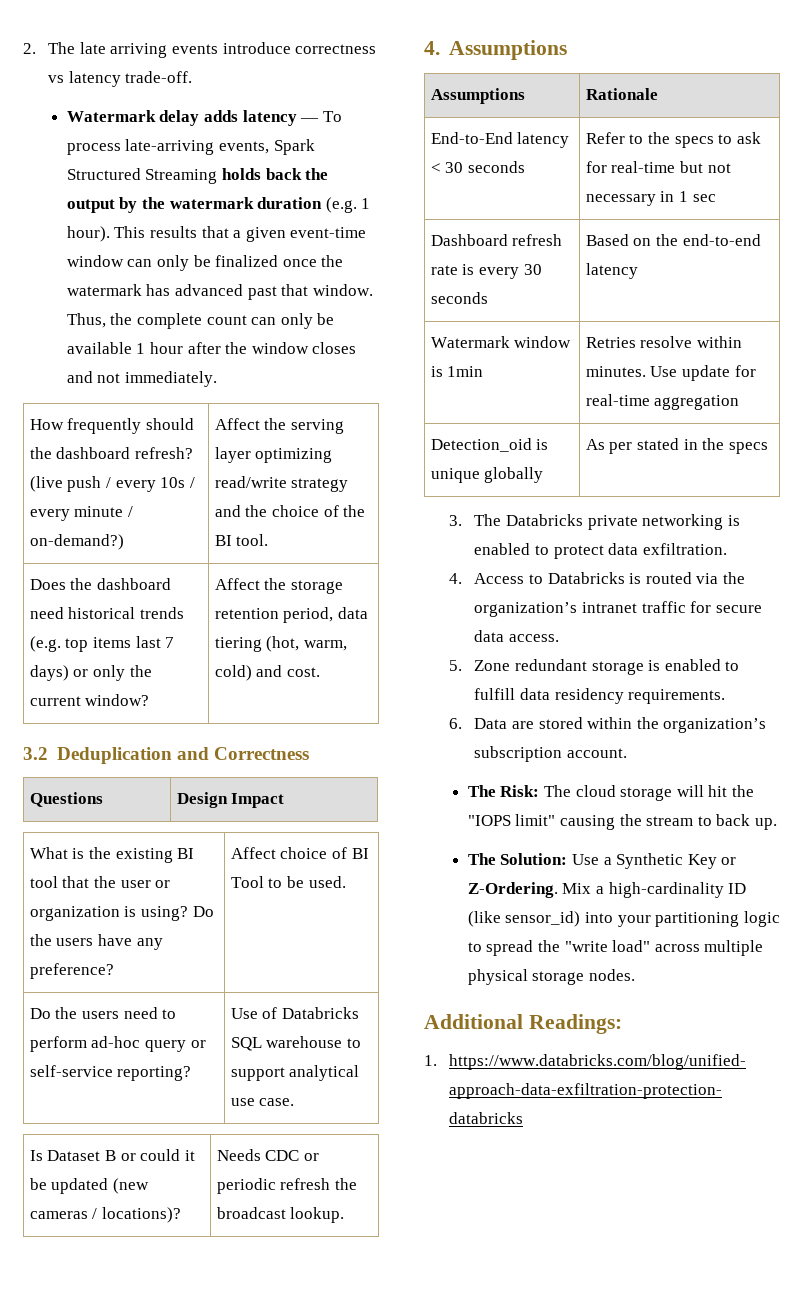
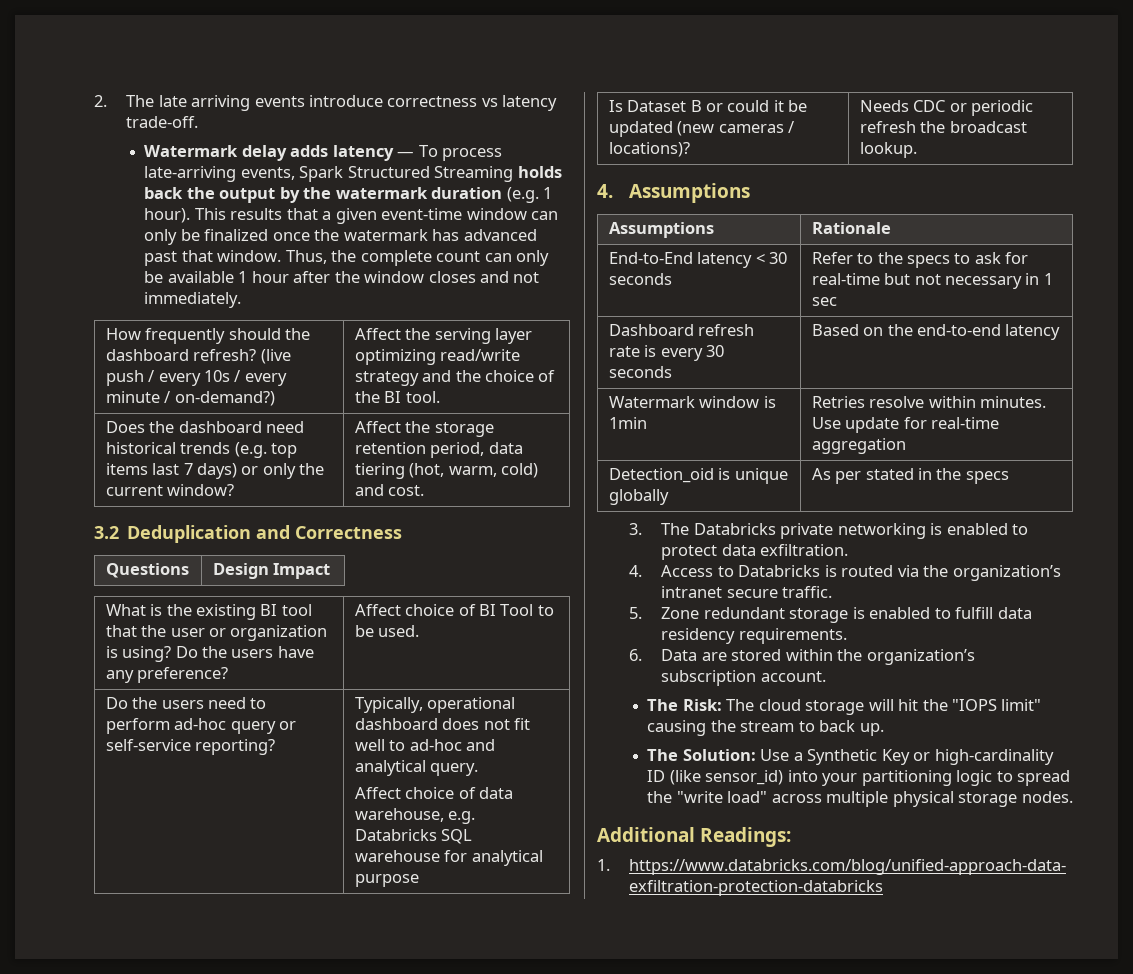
- Do the users need to perform ad-hoc query or self-service reporting? | Use of Databricks SQL warehouse to support analytical use case.
+ Do the users need to perform ad-hoc query or self-service reporting? | Typically, operational dashboard does not fit well to ad-hoc and analytical query.
+ Affect choice of data warehouse, e.g. Databricks SQL warehouse for analytical purpose
- 4. Access to Databricks is routed via the organization’s intranet traffic for secure data access.
+ 4. Access to Databricks is routed via the organization’s intranet secure traffic.
- The Solution: Use a Synthetic Key or Z-Ordering. Mix a high-cardinality ID (like sensor_id) into your partitioning logic to spread the "write load" across multiple physical storage nodes.
+ The Solution: Use a Synthetic Key or high-cardinality ID (like sensor_id) into your partitioning logic to spread the "write load" across multiple physical storage nodes.

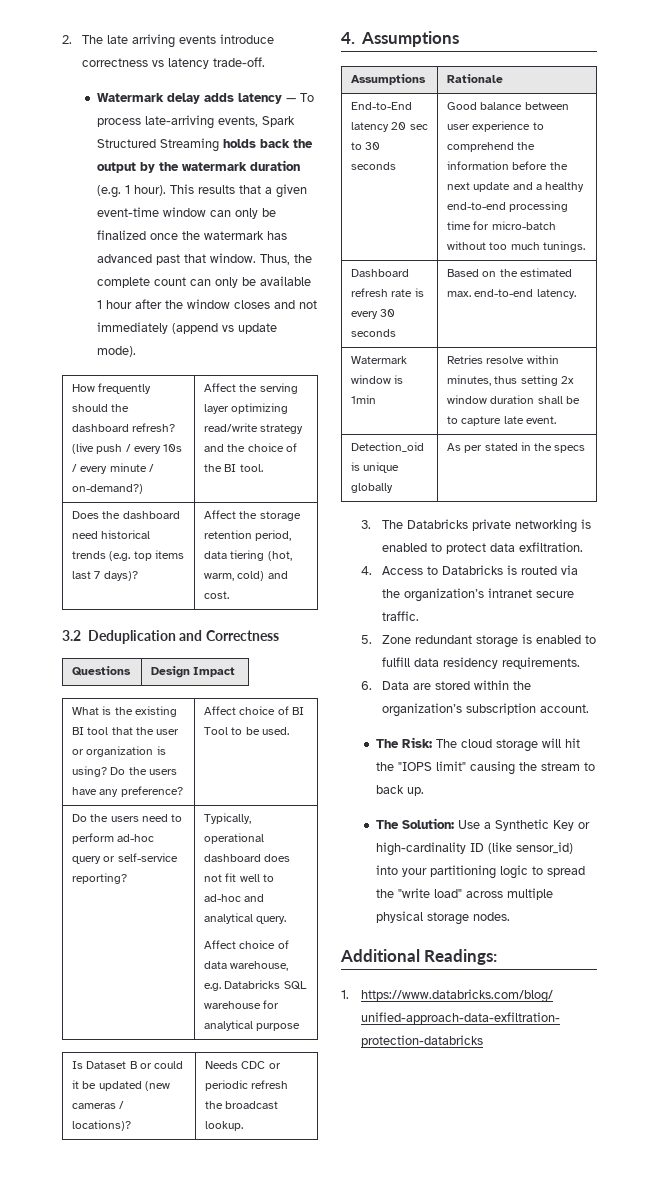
- Thus, the complete count can only be available 1 hour after the window closes and not immediately.
+ Thus, the complete count can only be available 1 hour after the window closes and not immediately (append vs update mode).
- Does the dashboard need historical trends (e.g. top items last 7 days) or only the current window? | Affect the storage retention period, data tiering (hot, warm, cold) and cost.
+ Does the dashboard need historical trends (e.g. top items last 7 days)? | Affect the storage retention period, data tiering (hot, warm, cold) and cost.
- End-to-End latency < 30 seconds | Refer to the specs to ask for real-time but not necessary in 1 sec
+ End-to-End latency 20 sec to 30 seconds | Good balance between user experience to comprehend the information before the next update and a healthy end-to-end processing time for micro-batch without too much tunings.
- Dashboard refresh rate is every 30 seconds | Based on the end-to-end latency
+ Dashboard refresh rate is every 30 seconds | Based on the estimated max. end-to-end latency.
- Watermark window is 1min | Retries resolve within minutes. Use update for real-time aggregation
+ Watermark window is 1min | Retries resolve within minutes, thus setting 2x window duration shall be to capture late event.

